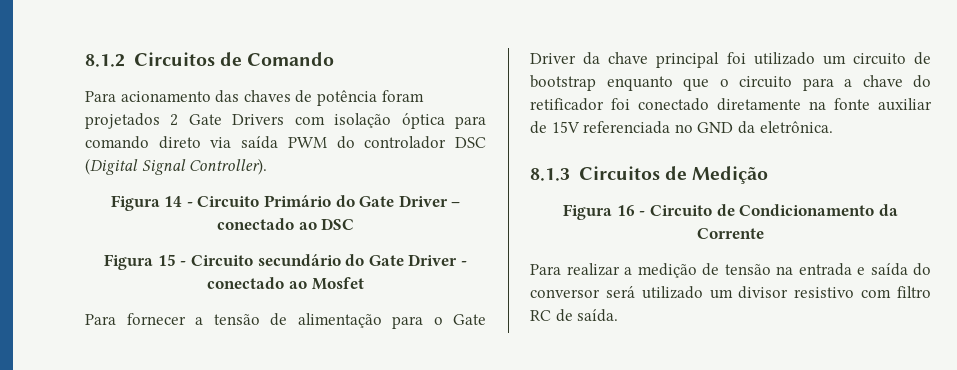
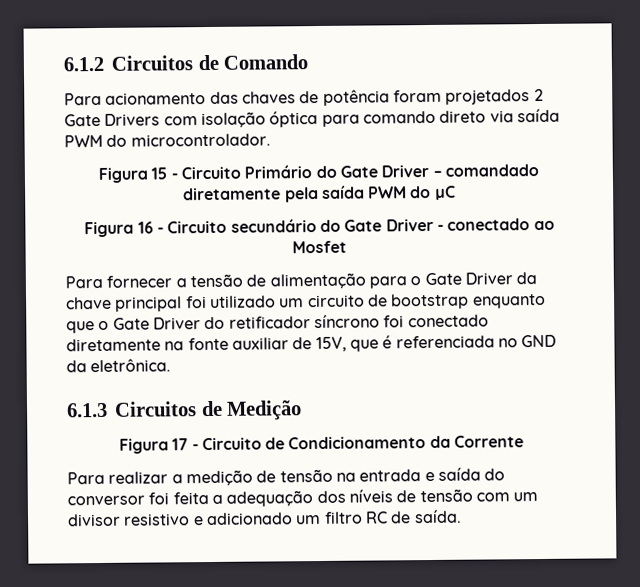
- 8.1.2 Circuitos de Comando
+ 6.1.2 Circuitos de Comando
- Para acionamento das chaves de potência foram projetados 2 Gate Drivers com isolação óptica para comando direto via saída PWM do controlador DSC (Digital Signal Controller).
- Figura 14 - Circuito Primário do Gate Driver – conectado ao DSC
- Figura 15 - Circuito secundário do Gate Driver - conectado ao Mosfet
+ Para acionamento das chaves de potência foram projetados 2 Gate Drivers com isolação óptica para comando direto via saída PWM do microcontrolador.
+ Figura 15 - Circuito Primário do Gate Driver – comandado diretamente pela saída PWM do µC
+ Figura 16 - Circuito secundário do Gate Driver - conectado ao Mosfet
- Para fornecer a tensão de alimentação para o Gate Driver da chave principal foi utilizado um circuito de bootstrap enquanto que o circuito para a chave do retificador foi conectado diretamente na fonte auxiliar de 15V referenciada no GND da eletrônica.
+ Para fornecer a tensão de alimentação para o Gate Driver da chave principal foi utilizado um circuito de bootstrap enquanto que o Gate Driver do retificador síncrono foi conectado diretamente na fonte auxiliar de 15V, que é referenciada no GND da eletrônica.
- 8.1.3 Circuitos de Medição
+ 6.1.3 Circuitos de Medição
- Figura 16 - Circuito de Condicionamento da Corrente
+ Figura 17 - Circuito de Condicionamento da Corrente
- Para realizar a medição de tensão na entrada e saída do conversor será utilizado um divisor resistivo com filtro RC de saída.
+ Para realizar a medição de tensão na entrada e saída do conversor foi feita a adequação dos níveis de tensão com um divisor resistivo e adicionado um filtro RC de saída.

